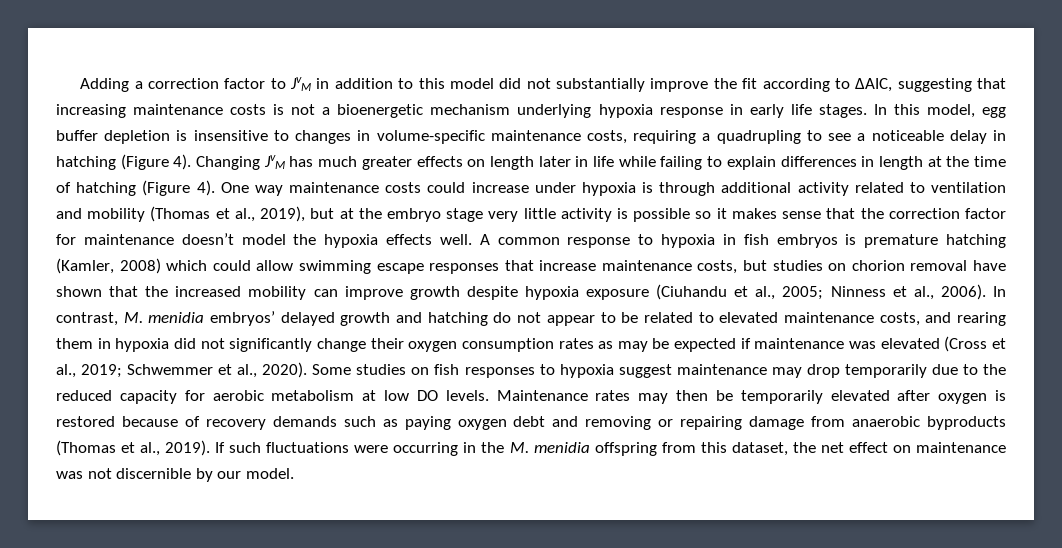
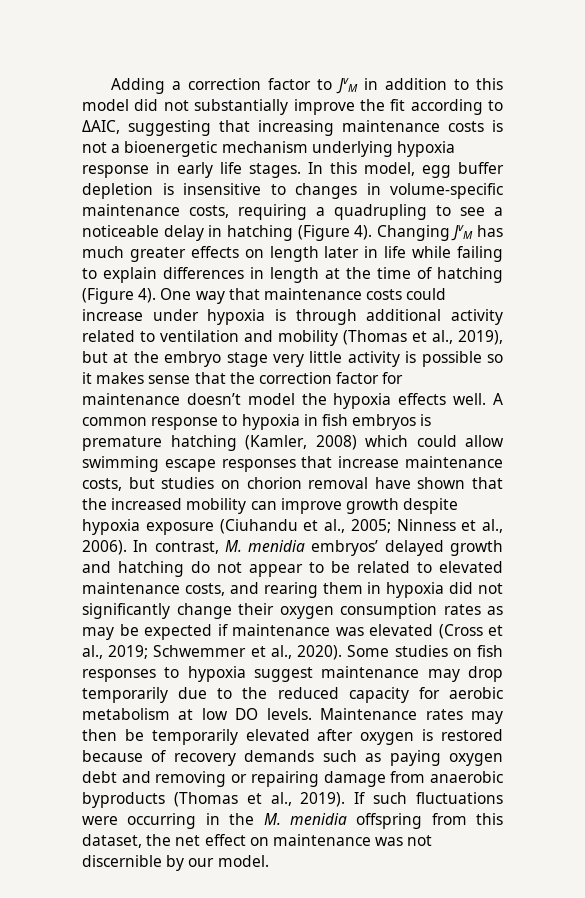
- One way maintenance costs could increase under hypoxia is through additional activity related to ventilation and mobility (Thomas et al., 2019), but at the embryo stage very little activity is possible so it makes sense that the correction factor for maintenance doesn’t model the hypoxia effects well.
+ One way that maintenance costs could increase under hypoxia is through additional activity related to ventilation and mobility (Thomas et al., 2019), but at the embryo stage very little activity is possible so it makes sense that the correction factor for maintenance doesn’t model the hypoxia effects well.

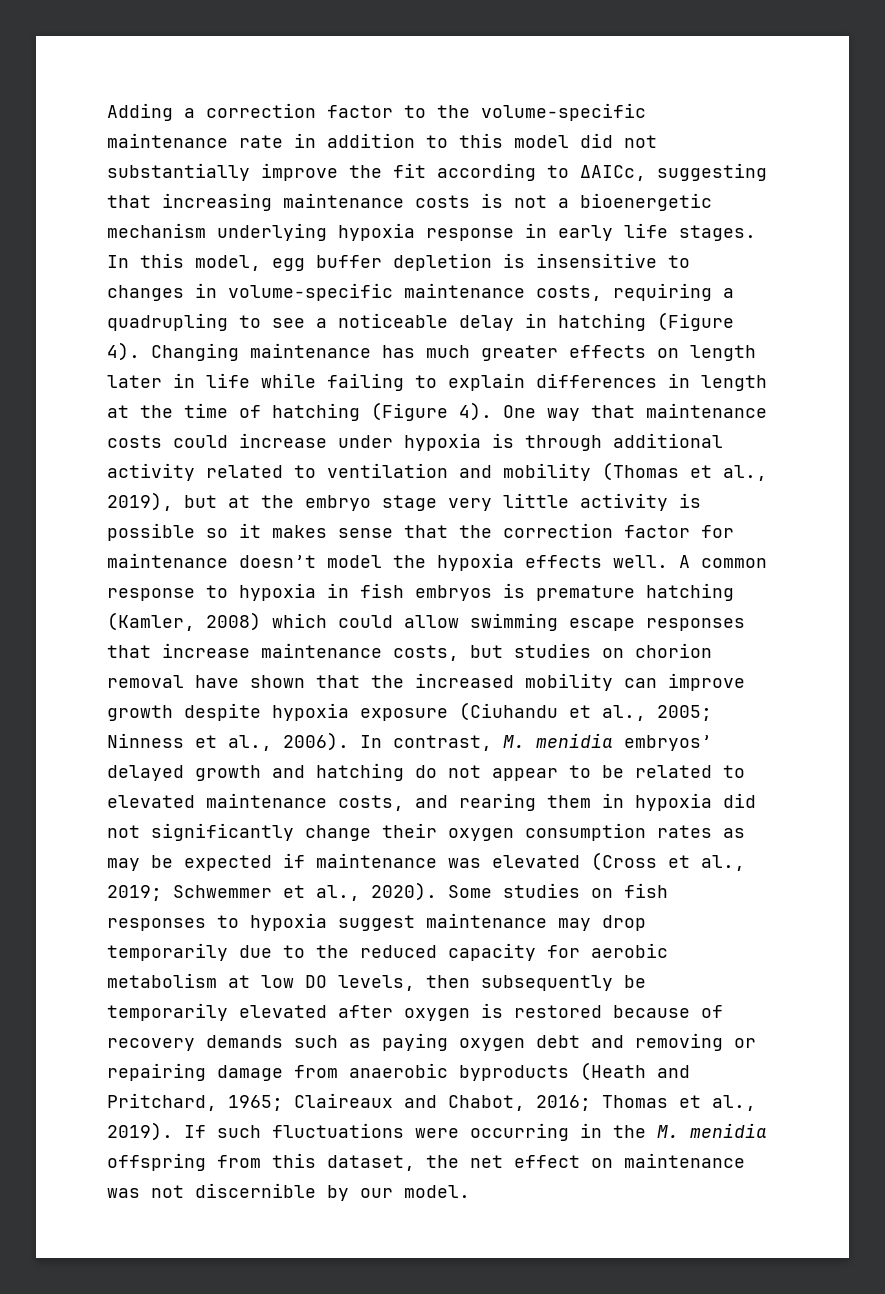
- Adding a correction factor to JvM in addition to this model did not substantially improve the fit according to ΔAIC, suggesting that increasing maintenance costs is not a bioenergetic mechanism underlying hypoxia response in early life stages.
+ Adding a correction factor to the volume-specific maintenance rate in addition to this model did not substantially improve the fit according to ΔAICc, suggesting that increasing maintenance costs is not a bioenergetic mechanism underlying hypoxia response in early life stages.
- Changing JvM has much greater effects on length later in life while failing to explain differences in length at the time of hatching (Figure 4).
+ Changing maintenance has much greater effects on length later in life while failing to explain differences in length at the time of hatching (Figure 4).
- Some studies on fish responses to hypoxia suggest maintenance may drop temporarily due to the reduced capacity for aerobic metabolism at low DO levels. Maintenance rates may then be temporarily elevated after oxygen is restored because of recovery demands such as paying oxygen debt and removing or repairing damage from anaerobic byproducts (Thomas et al., 2019).
+ Some studies on fish responses to hypoxia suggest maintenance may drop temporarily due to the reduced capacity for aerobic metabolism at low DO levels, then subsequently be temporarily elevated after oxygen is restored because of recovery demands such as paying oxygen debt and removing or repairing damage from anaerobic byproducts (Heath and Pritchard, 1965; Claireaux and Chabot, 2016; Thomas et al., 2019).

